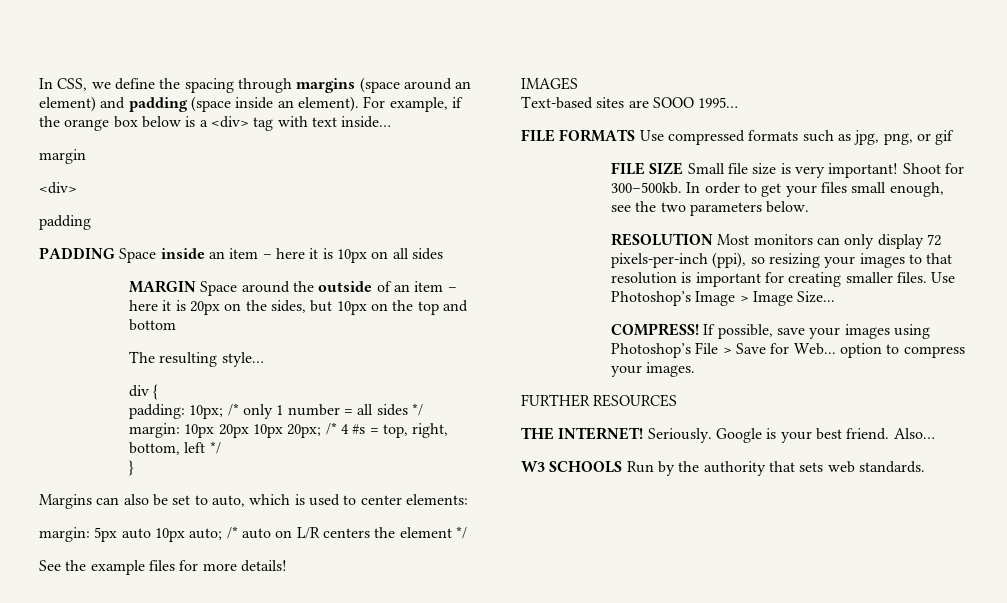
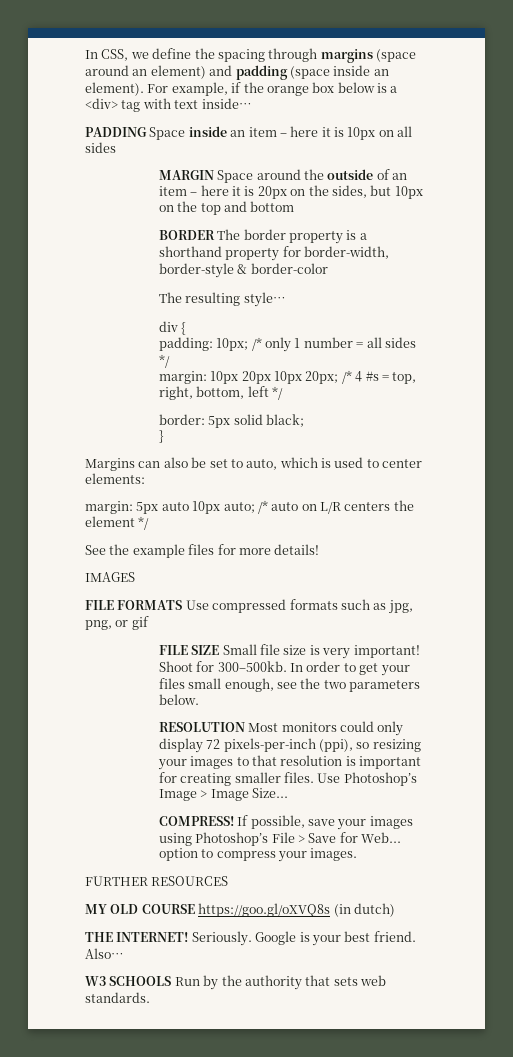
- margin
- <div>
- padding
+ BORDER The border property is a shorthand property for border-width, border-style & border-color
+ border: 5px solid black;
- Text-based sites are SOOO 1995…
- RESOLUTION Most monitors can only display 72 pixels-per-inch (ppi), so resizing your images to that resolution is important for creating smaller files.
+ RESOLUTION Most monitors could only display 72 pixels-per-inch (ppi), so resizing your images to that resolution is important for creating smaller files.
+ MY OLD COURSE https://goo.gl/oXVQ8s (in dutch)

